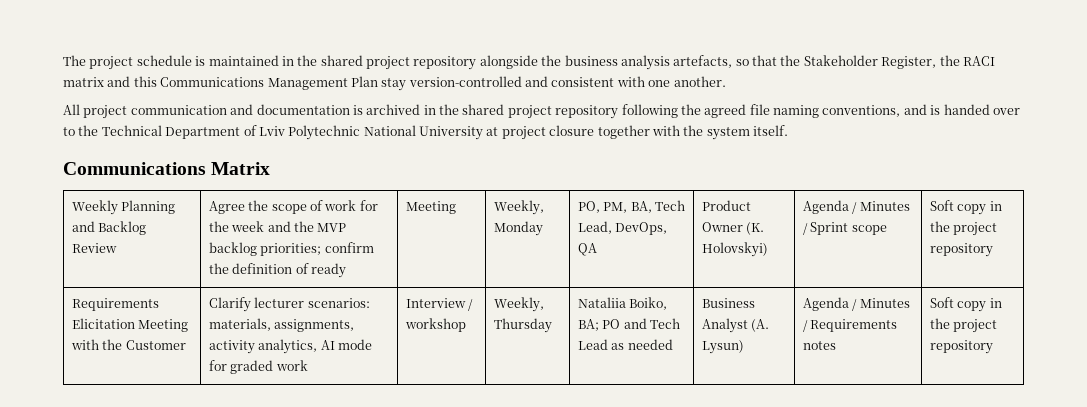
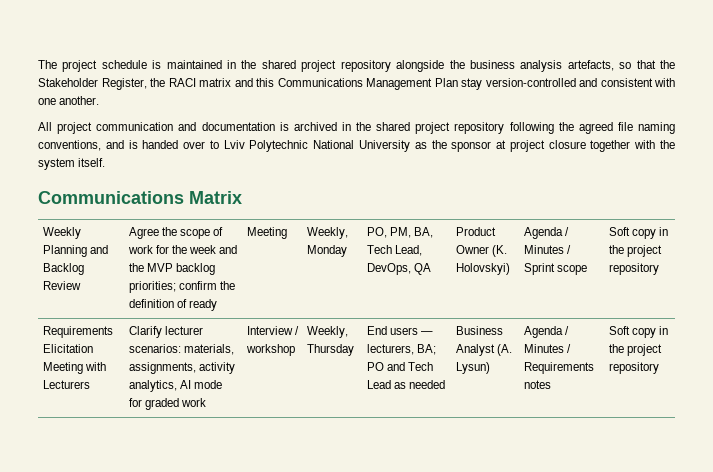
- All project communication and documentation is archived in the shared project repository following the agreed file naming conventions, and is handed over to the Technical Department of Lviv Polytechnic National University at project closure together with the system itself.
+ All project communication and documentation is archived in the shared project repository following the agreed file naming conventions, and is handed over to Lviv Polytechnic National University as the sponsor at project closure together with the system itself.
- Requirements Elicitation Meeting with the Customer
+ Requirements Elicitation Meeting with Lecturers
- Nataliia Boiko, BA; PO and Tech Lead as needed
+ End users — lecturers, BA; PO and Tech Lead as needed

